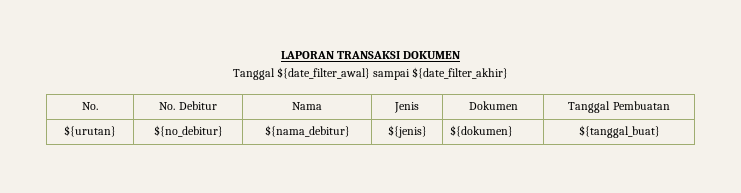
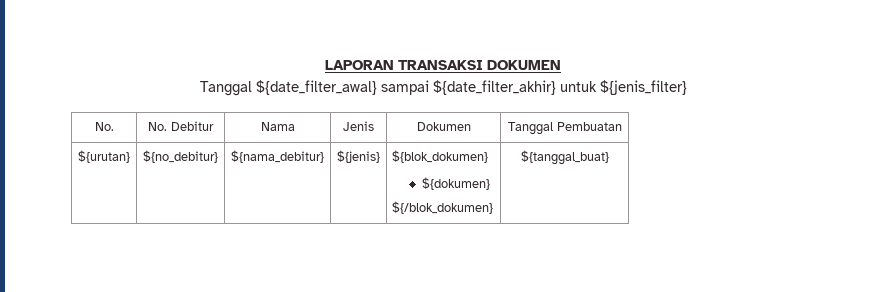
- Tanggal ${date_filter_awal} sampai ${date_filter_akhir}
+ Tanggal ${date_filter_awal} sampai ${date_filter_akhir} untuk ${jenis_filter}
- ${urutan} | ${no_debitur} | ${nama_debitur} | ${jenis} | ${dokumen} | ${tanggal_buat}
+ ${urutan} | ${no_debitur} | ${nama_debitur} | ${jenis} | ${blok_dokumen}
+ ${dokumen}
+ ${/blok_dokumen} | ${tanggal_buat}

